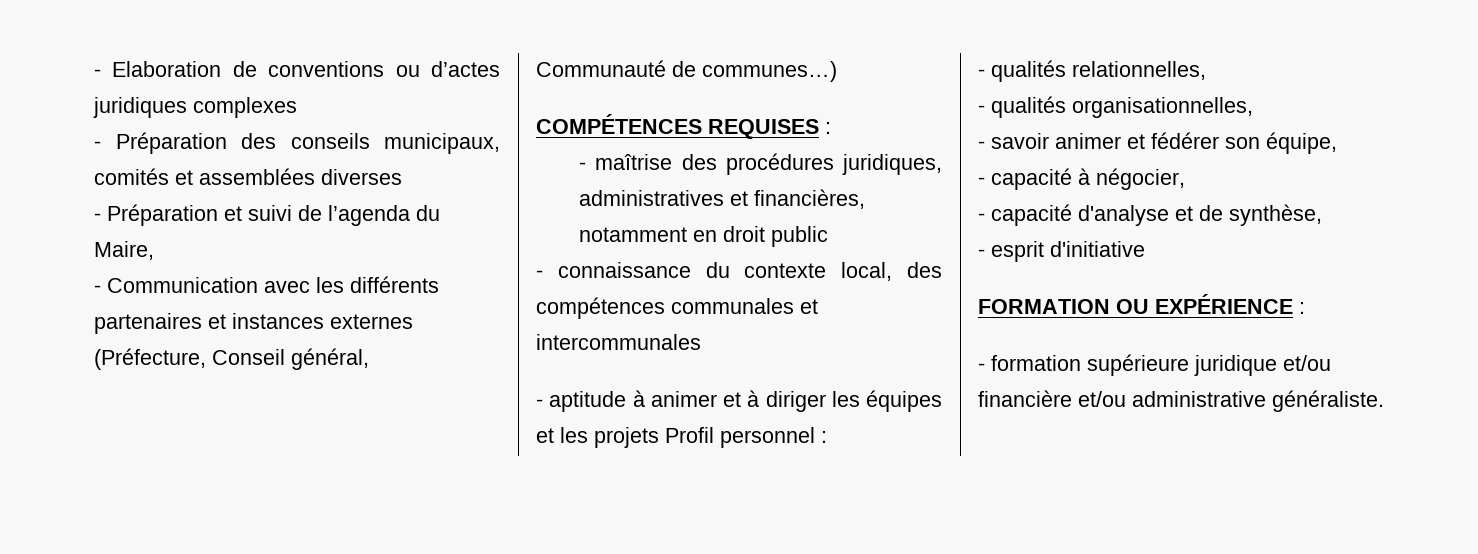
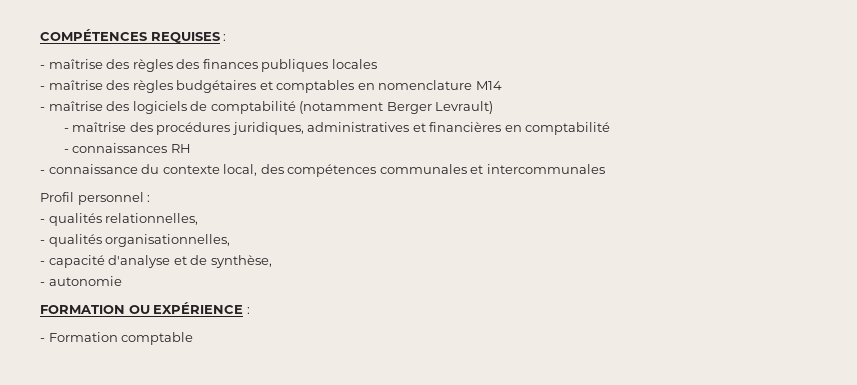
- - Elaboration de conventions ou d’actes juridiques complexes
- - Préparation des conseils municipaux, comités et assemblées diverses
- - Préparation et suivi de l’agenda du Maire,
- - Communication avec les différents partenaires et instances externes (Préfecture, Conseil général, Communauté de communes…)
  COMPÉTENCES REQUISES :
+ - maîtrise des règles des finances publiques locales
+ - maîtrise des règles budgétaires et comptables en nomenclature M14
+ - maîtrise des logiciels de comptabilité (notamment Berger Levrault)
- - maîtrise des procédures juridiques, administratives et financières, notamment en droit public
+ - maîtrise des procédures juridiques, administratives et financières en comptabilité
+ - connaissances RH
- - aptitude à animer et à diriger les équipes et les projets Profil personnel :
+ Profil personnel :
- - savoir animer et fédérer son équipe,
- - capacité à négocier,
- - esprit d'initiative
+ - autonomie
- - formation supérieure juridique et/ou financière et/ou administrative généraliste.
+ - Formation comptable

